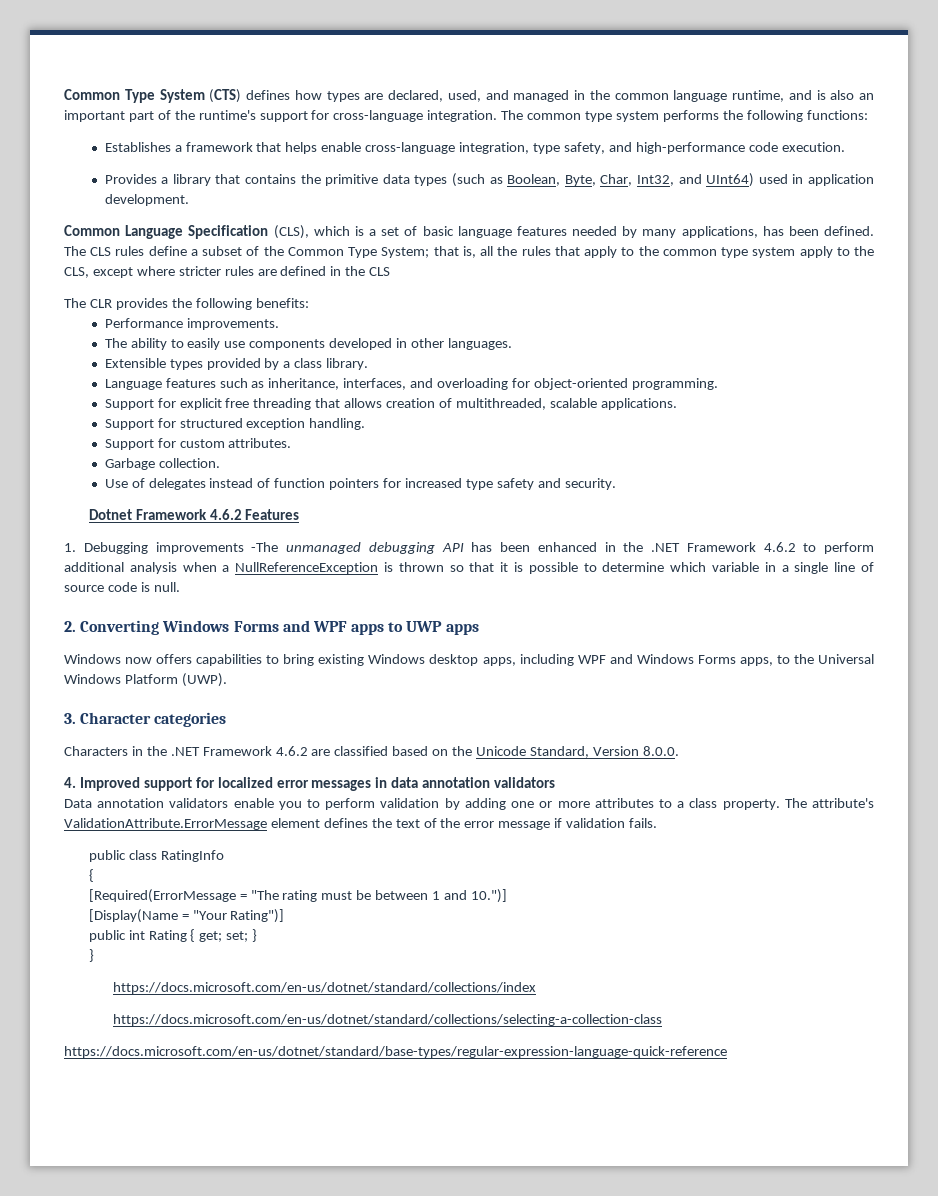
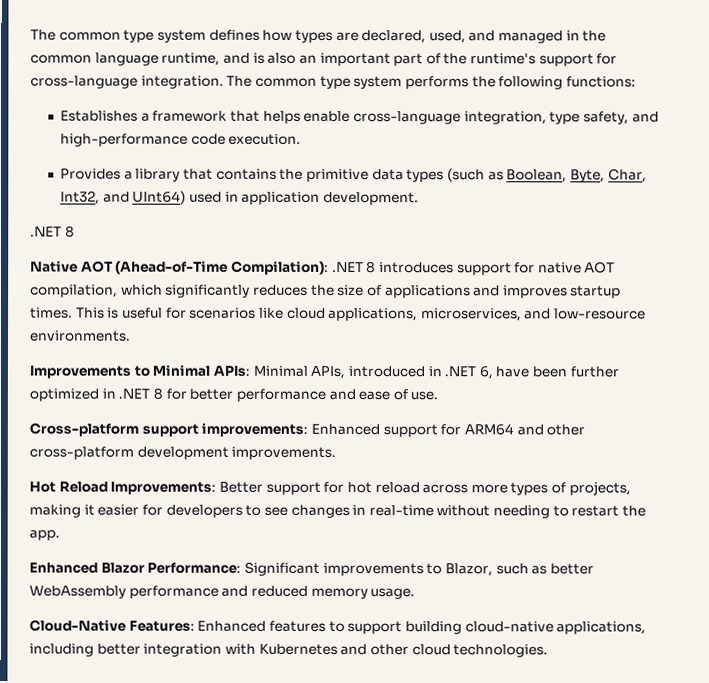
- Common Type System (CTS) defines how types are declared, used, and managed in the common language runtime, and is also an important part of the runtime's support for cross-language integration.
+ The common type system defines how types are declared, used, and managed in the common language runtime, and is also an important part of the runtime's support for cross-language integration.
  Provides a library that contains the primitive data types (such as Boolean, Byte, Char, Int32, and UInt64) used in application development.
- Common Language Specification (CLS), which is a set of basic language features needed by many applications, has been defined. The CLS rules define a subset of the Common Type System; that is, all the rules that apply to the common type system apply to the CLS, except where stricter rules are defined in the CLS
- The CLR provides the following benefits:
- Performance improvements.
- The ability to easily use components developed in other languages.
- Extensible types provided by a class library.
- Language features such as inheritance, interfaces, and overloading for object-oriented programming.
- Support for explicit free threading that allows creation of multithreaded, scalable applications.
- Support for structured exception handling.
- Support for custom attributes.
- Garbage collection.
- Use of delegates instead of function pointers for increased type safety and security.
- Dotnet Framework 4.6.2 Features
- 1. Debugging improvements -The unmanaged debugging API has been enhanced in the .NET Framework 4.6.2 to perform additional analysis when a NullReferenceException is thrown so that it is possible to determine which variable in a single line of source code is null.
- 2. Converting Windows Forms and WPF apps to UWP apps
- Windows now offers capabilities to bring existing Windows desktop apps, including WPF and Windows Forms apps, to the Universal Windows Platform (UWP).
- 3. Character categories
- Characters in the .NET Framework 4.6.2 are classified based on the Unicode Standard, Version 8.0.0.
- 4. Improved support for localized error messages in data annotation validators
- Data annotation validators enable you to perform validation by adding one or more attributes to a class property. The attribute's ValidationAttribute.ErrorMessage element defines the text of the error message if validation fails.
- public class RatingInfo
- {
- [Required(ErrorMessage = "The rating must be between 1 and 10.")]
- [Display(Name = "Your Rating")]
- public int Rating { get; set; }
- }
- https://docs.microsoft.com/en-us/dotnet/standard/collections/index
- https://docs.microsoft.com/en-us/dotnet/standard/collections/selecting-a-collection-class
- https://docs.microsoft.com/en-us/dotnet/standard/base-types/regular-expression-language-quick-reference
+ .NET 8
+ Native AOT (Ahead-of-Time Compilation): .NET 8 introduces support for native AOT compilation, which significantly reduces the size of applications and improves startup times. This is useful for scenarios like cloud applications, microservices, and low-resource environments.
+ Improvements to Minimal APIs: Minimal APIs, introduced in .NET 6, have been further optimized in .NET 8 for better performance and ease of use.
+ Cross-platform support improvements: Enhanced support for ARM64 and other cross-platform development improvements.
+ Hot Reload Improvements: Better support for hot reload across more types of projects, making it easier for developers to see changes in real-time without needing to restart the app.
+ Enhanced Blazor Performance: Significant improvements to Blazor, such as better WebAssembly performance and reduced memory usage.
+ Cloud-Native Features: Enhanced features to support building cloud-native applications, including better integration with Kubernetes and other cloud technologies.

